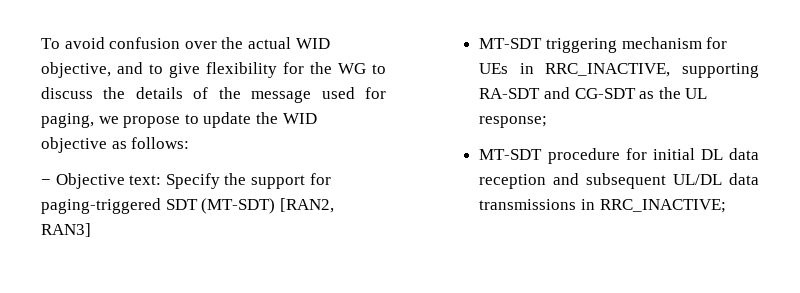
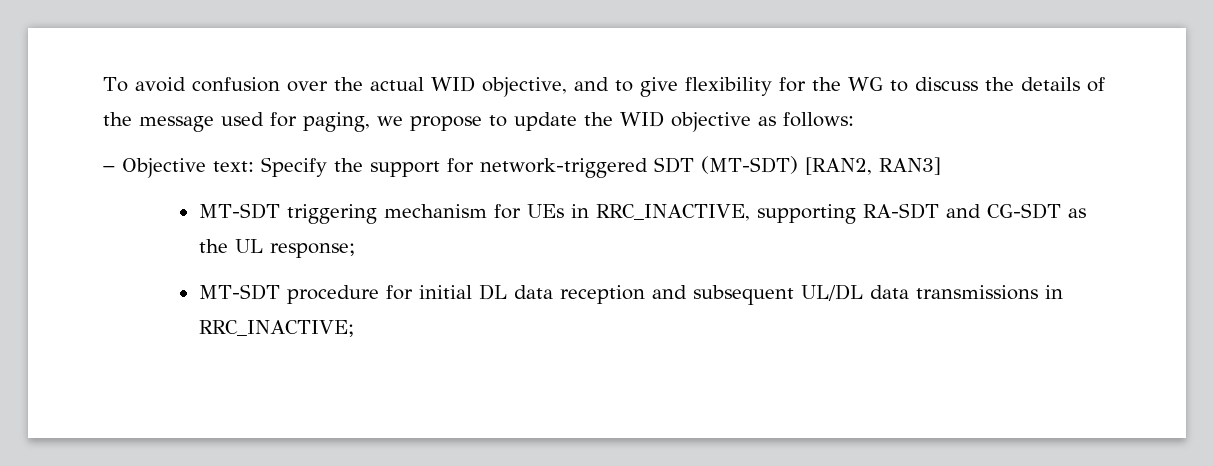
- − Objective text: Specify the support for paging-triggered SDT (MT-SDT) [RAN2, RAN3]
+ − Objective text: Specify the support for network-triggered SDT (MT-SDT) [RAN2, RAN3]

